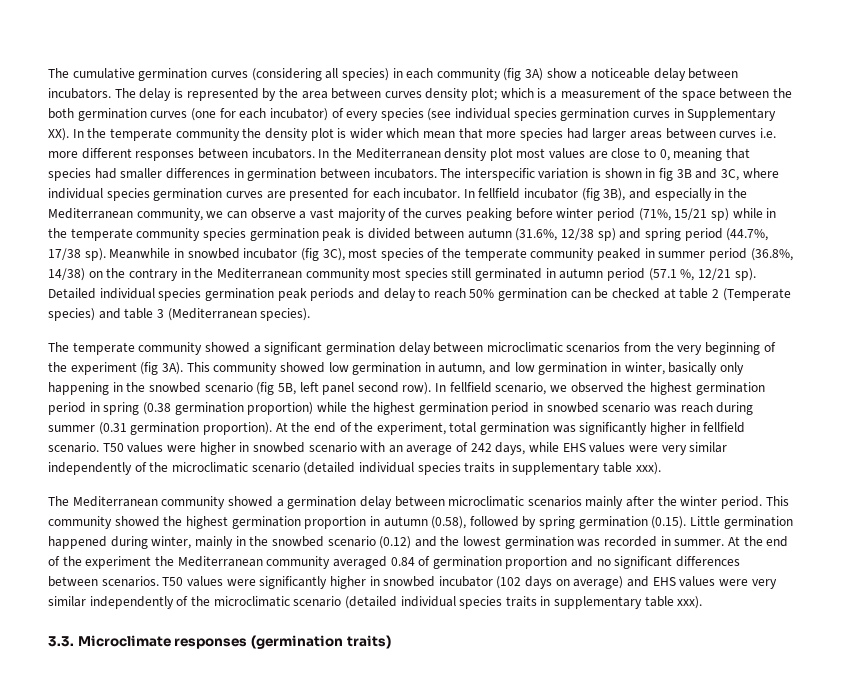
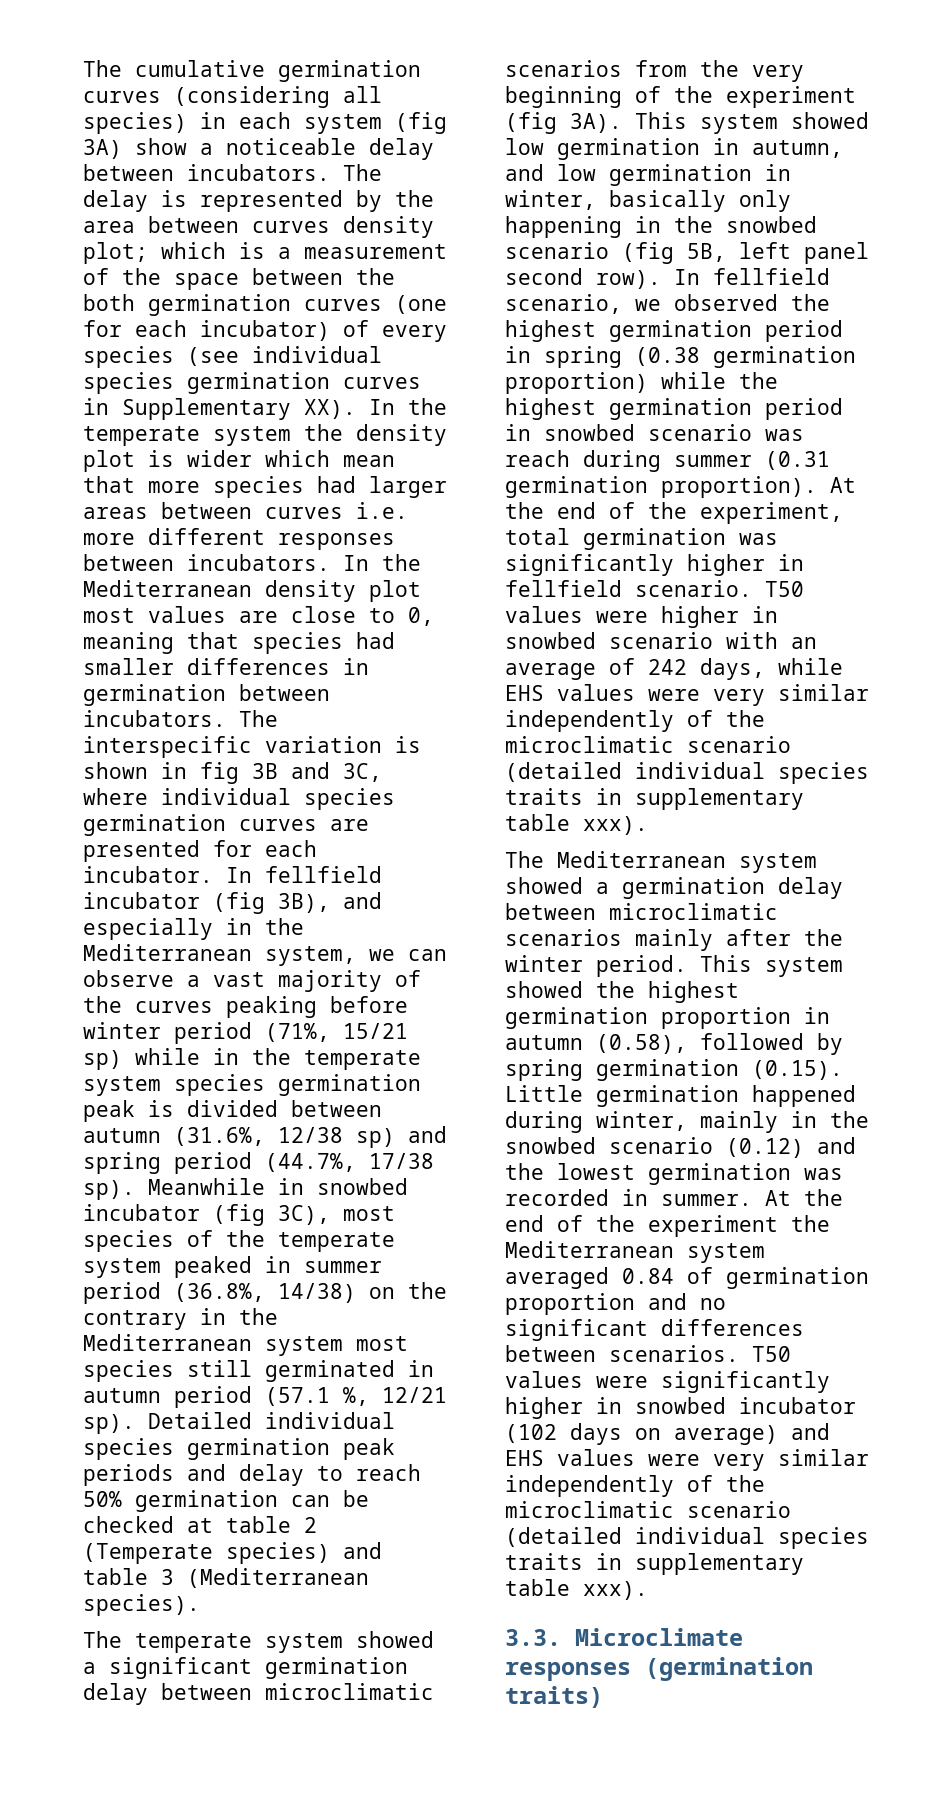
- The cumulative germination curves (considering all species) in each community (fig 3A) show a noticeable delay between incubators.
+ The cumulative germination curves (considering all species) in each system (fig 3A) show a noticeable delay between incubators.
- which is a measurement of the space between the both germination curves (one for each incubator) of every species (see individual species germination curves in Supplementary XX). In the temperate community the density plot is wider which mean that more species had larger areas between curves i.e. more different responses between incubators.
+ which is a measurement of the space between the both germination curves (one for each incubator) of every species (see individual species germination curves in Supplementary XX). In the temperate system the density plot is wider which mean that more species had larger areas between curves i.e. more different responses between incubators.
- In fellfield incubator (fig 3B), and especially in the Mediterranean community, we can observe a vast majority of the curves peaking before winter period (71%, 15/21 sp) while in the temperate community species germination peak is divided between autumn (31.6%, 12/38 sp) and spring period (44.7%, 17/38 sp).
+ In fellfield incubator (fig 3B), and especially in the Mediterranean system, we can observe a vast majority of the curves peaking before winter period (71%, 15/21 sp) while in the temperate system species germination peak is divided between autumn (31.6%, 12/38 sp) and spring period (44.7%, 17/38 sp).
- Meanwhile in snowbed incubator (fig 3C), most species of the temperate community peaked in summer period (36.8%, 14/38) on the contrary in the Mediterranean community most species still germinated in autumn period (57.1 %, 12/21 sp).
+ Meanwhile in snowbed incubator (fig 3C), most species of the temperate system peaked in summer period (36.8%, 14/38) on the contrary in the Mediterranean system most species still germinated in autumn period (57.1 %, 12/21 sp).
- The temperate community showed a significant germination delay between microclimatic scenarios from the very beginning of the experiment (fig 3A).
+ The temperate system showed a significant germination delay between microclimatic scenarios from the very beginning of the experiment (fig 3A).
- This community showed low germination in autumn, and low germination in winter, basically only happening in the snowbed scenario (fig 5B, left panel second row).
+ This system showed low germination in autumn, and low germination in winter, basically only happening in the snowbed scenario (fig 5B, left panel second row).
- The Mediterranean community showed a germination delay between microclimatic scenarios mainly after the winter period.
+ The Mediterranean system showed a germination delay between microclimatic scenarios mainly after the winter period.
- This community showed the highest germination proportion in autumn (0.58), followed by spring germination (0.15). Little germination happened during winter, mainly in the snowbed scenario (0.12) and the lowest germination was recorded in summer.
+ This system showed the highest germination proportion in autumn (0.58), followed by spring germination (0.15). Little germination happened during winter, mainly in the snowbed scenario (0.12) and the lowest germination was recorded in summer.
- At the end of the experiment the Mediterranean community averaged 0.84 of germination proportion and no significant differences between scenarios.
+ At the end of the experiment the Mediterranean system averaged 0.84 of germination proportion and no significant differences between scenarios.

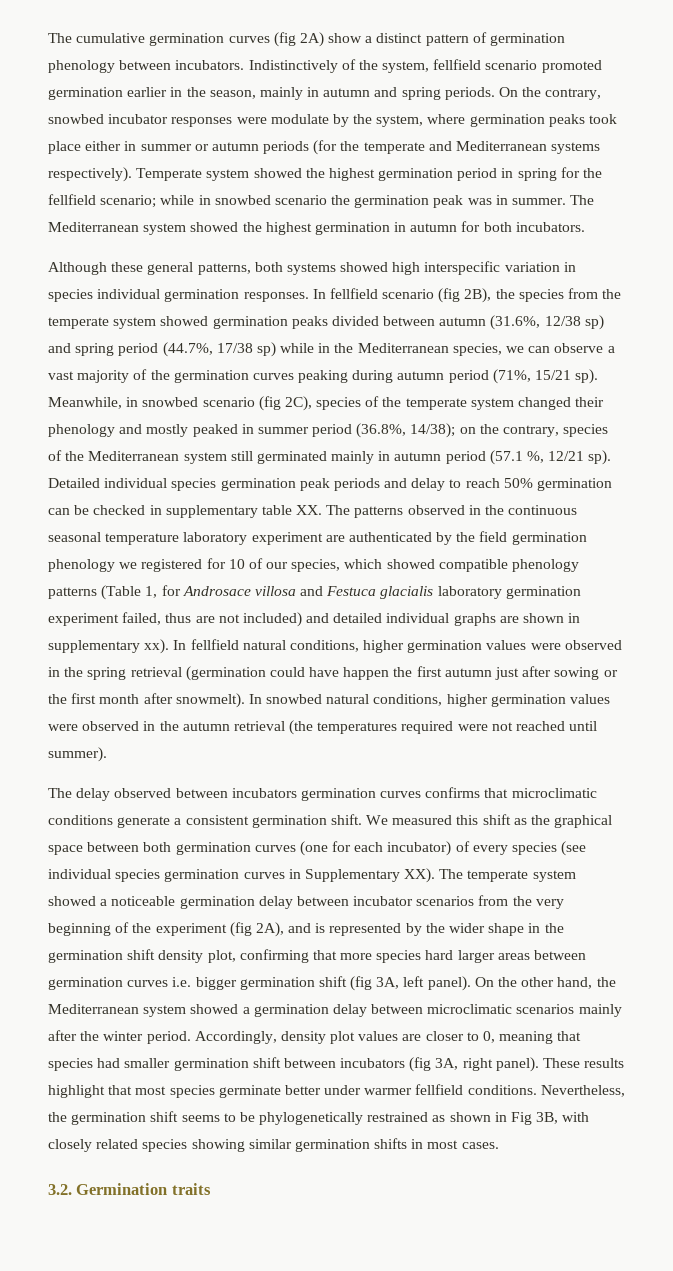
- The cumulative germination curves (considering all species) in each system (fig 3A) show a noticeable delay between incubators. The delay is represented by the area between curves density plot; which is a measurement of the space between the both germination curves (one for each incubator) of every species (see individual species germination curves in Supplementary XX). In the temperate system the density plot is wider which mean that more species had larger areas between curves i.e. more different responses between incubators. In the Mediterranean density plot most values are close to 0, meaning that species had smaller differences in germination between incubators. The interspecific variation is shown in fig 3B and 3C, where individual species germination curves are presented for each incubator. In fellfield incubator (fig 3B), and especially in the Mediterranean system, we can observe a vast majority of the curves peaking before winter period (71%, 15/21 sp) while in the temperate system species germination peak is divided between autumn (31.6%, 12/38 sp) and spring period (44.7%, 17/38 sp). Meanwhile in snowbed incubator (fig 3C), most species of the temperate system peaked in summer period (36.8%, 14/38) on the contrary in the Mediterranean system most species still germinated in autumn period (57.1 %, 12/21 sp).
+ The cumulative germination curves (fig 2A) show a distinct pattern of germination phenology between incubators. Indistinctively of the system, fellfield scenario promoted germination earlier in the season, mainly in autumn and spring periods. On the contrary, snowbed incubator responses were modulate by the system, where germination peaks took place either in summer or autumn periods (for the temperate and Mediterranean systems respectively). Temperate system showed the highest germination period in spring for the fellfield scenario; while in snowbed scenario the germination peak was in summer. The Mediterranean system showed the highest germination in autumn for both incubators.
+ Although these general patterns, both systems showed high interspecific variation in species individual germination responses. In fellfield scenario (fig 2B), the species from the temperate system showed germination peaks divided between autumn (31.6%, 12/38 sp) and spring period (44.7%, 17/38 sp) while in the Mediterranean species, we can observe a vast majority of the germination curves peaking during autumn period (71%, 15/21 sp). Meanwhile, in snowbed scenario (fig 2C), species of the temperate system changed their phenology and mostly peaked in summer period (36.8%, 14/38); on the contrary, species of the Mediterranean system still germinated mainly in autumn period (57.1 %, 12/21 sp).
- Detailed individual species germination peak periods and delay to reach 50% germination can be checked at table 2 (Temperate species) and table 3 (Mediterranean species).
- The temperate system showed a significant germination delay between microclimatic scenarios from the very beginning of the experiment (fig 3A). This system showed low germination in autumn, and low germination in winter, basically only happening in the snowbed scenario (fig 5B, left panel second row). In fellfield scenario, we observed the highest germination period in spring (0.38 germination proportion) while the highest germination period in snowbed scenario was reach during summer (0.31 germination proportion). At the end of the experiment, total germination was significantly higher in fellfield scenario. T50 values were higher in snowbed scenario with an average of 242 days, while EHS values were very similar independently of the microclimatic scenario (detailed individual species traits in supplementary table xxx).
- The Mediterranean system showed a germination delay between microclimatic scenarios mainly after the winter period.
+ Detailed individual species germination peak periods and delay to reach 50% germination can be checked in supplementary table XX. The patterns observed in the continuous seasonal temperature laboratory experiment are authenticated by the field germination phenology we registered for 10 of our species, which showed compatible phenology patterns (Table 1, for Androsace villosa and Festuca glacialis laboratory germination experiment failed, thus are not included) and detailed individual graphs are shown in supplementary xx). In fellfield natural conditions, higher germination values were observed in the spring retrieval (germination could have happen the first autumn just after sowing or the first month after snowmelt). In snowbed natural conditions, higher germination values were observed in the autumn retrieval (the temperatures required were not reached until summer).
+ The delay observed between incubators germination curves confirms that microclimatic conditions generate a consistent germination shift. We measured this shift as the graphical space between both germination curves (one for each incubator) of every species (see individual species germination curves in Supplementary XX). The temperate system showed a noticeable germination delay between incubator scenarios from the very beginning of the experiment (fig 2A), and is represented by the wider shape in the germination shift density plot, confirming that more species hard larger areas between germination curves i.e. bigger germination shift (fig 3A, left panel). On the other hand, the Mediterranean system showed a germination delay between microclimatic scenarios mainly after the winter period.
- This system showed the highest germination proportion in autumn (0.58), followed by spring germination (0.15). Little germination happened during winter, mainly in the snowbed scenario (0.12) and the lowest germination was recorded in summer. At the end of the experiment the Mediterranean system averaged 0.84 of germination proportion and no significant differences between scenarios. T50 values were significantly higher in snowbed incubator (102 days on average) and EHS values were very similar independently of the microclimatic scenario (detailed individual species traits in supplementary table xxx).
- 3.3. Microclimate responses (germination traits)
+ Accordingly, density plot values are closer to 0, meaning that species had smaller germination shift between incubators (fig 3A, right panel). These results highlight that most species germinate better under warmer fellfield conditions. Nevertheless, the germination shift seems to be phylogenetically restrained as shown in Fig 3B, with closely related species showing similar germination shifts in most cases.
+ 3.2. Germination traits

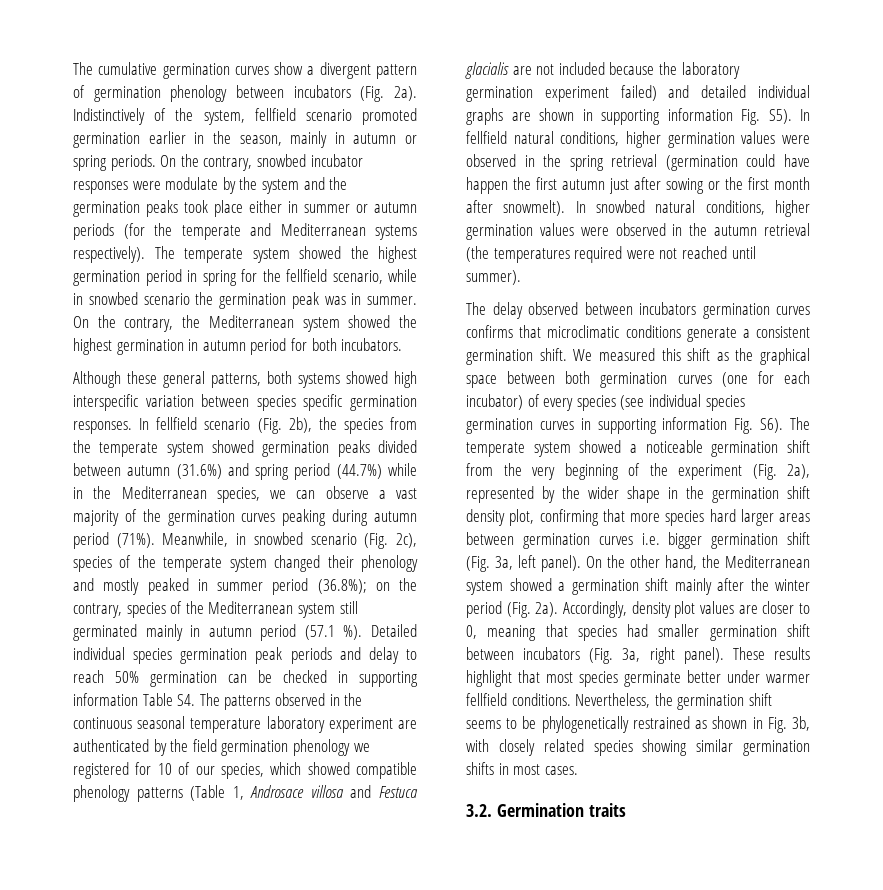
- The cumulative germination curves (fig 2A) show a distinct pattern of germination phenology between incubators.
+ The cumulative germination curves show a divergent pattern of germination phenology between incubators (Fig. 2a).
- Indistinctively of the system, fellfield scenario promoted germination earlier in the season, mainly in autumn and spring periods.
+ Indistinctively of the system, fellfield scenario promoted germination earlier in the season, mainly in autumn or spring periods.
- On the contrary, snowbed incubator responses were modulate by the system, where germination peaks took place either in summer or autumn periods (for the temperate and Mediterranean systems respectively).
+ On the contrary, snowbed incubator responses were modulate by the system and the germination peaks took place either in summer or autumn periods (for the temperate and Mediterranean systems respectively).
- Temperate system showed the highest germination period in spring for the fellfield scenario; while in snowbed scenario the germination peak was in summer.
+ The temperate system showed the highest germination period in spring for the fellfield scenario, while in snowbed scenario the germination peak was in summer.
- The Mediterranean system showed the highest germination in autumn for both incubators.
+ On the contrary, the Mediterranean system showed the highest germination in autumn period for both incubators.
- Although these general patterns, both systems showed high interspecific variation in species individual germination responses.
+ Although these general patterns, both systems showed high interspecific variation between species specific germination responses.
- In fellfield scenario (fig 2B), the species from the temperate system showed germination peaks divided between autumn (31.6%, 12/38 sp) and spring period (44.7%, 17/38 sp) while in the Mediterranean species, we can observe a vast majority of the germination curves peaking during autumn period (71%, 15/21 sp).
+ In fellfield scenario (Fig. 2b), the species from the temperate system showed germination peaks divided between autumn (31.6%) and spring period (44.7%) while in the Mediterranean species, we can observe a vast majority of the germination curves peaking during autumn period (71%).
- Meanwhile, in snowbed scenario (fig 2C), species of the temperate system changed their phenology and mostly peaked in summer period (36.8%, 14/38); on the contrary, species of the Mediterranean system still germinated mainly in autumn period (57.1 %, 12/21 sp).
+ Meanwhile, in snowbed scenario (Fig. 2c), species of the temperate system changed their phenology and mostly peaked in summer period (36.8%); on the contrary, species of the Mediterranean system still germinated mainly in autumn period (57.1 %).
- Detailed individual species germination peak periods and delay to reach 50% germination can be checked in supplementary table XX. The patterns observed in the continuous seasonal temperature laboratory experiment are authenticated by the field germination phenology we registered for 10 of our species, which showed compatible phenology patterns (Table 1, for Androsace villosa and Festuca glacialis laboratory germination experiment failed, thus are not included) and detailed individual graphs are shown in supplementary xx). In fellfield natural conditions, higher germination values were observed in the spring retrieval (germination could have happen the first autumn just after sowing or the first month after snowmelt).
+ Detailed individual species germination peak periods and delay to reach 50% germination can be checked in supporting information Table S4. The patterns observed in the continuous seasonal temperature laboratory experiment are authenticated by the field germination phenology we registered for 10 of our species, which showed compatible phenology patterns (Table 1, Androsace villosa and Festuca glacialis are not included because the laboratory germination experiment failed) and detailed individual graphs are shown in supporting information Fig. S5). In fellfield natural conditions, higher germination values were observed in the spring retrieval (germination could have happen the first autumn just after sowing or the first month after snowmelt).
- We measured this shift as the graphical space between both germination curves (one for each incubator) of every species (see individual species germination curves in Supplementary XX). The temperate system showed a noticeable germination delay between incubator scenarios from the very beginning of the experiment (fig 2A), and is represented by the wider shape in the germination shift density plot, confirming that more species hard larger areas between germination curves i.e. bigger germination shift (fig 3A, left panel).
+ We measured this shift as the graphical space between both germination curves (one for each incubator) of every species (see individual species germination curves in supporting information Fig. S6). The temperate system showed a noticeable germination shift from the very beginning of the experiment (Fig. 2a), represented by the wider shape in the germination shift density plot, confirming that more species hard larger areas between germination curves i.e. bigger germination shift (Fig. 3a, left panel).
- On the other hand, the Mediterranean system showed a germination delay between microclimatic scenarios mainly after the winter period.
+ On the other hand, the Mediterranean system showed a germination shift mainly after the winter period (Fig. 2a).
- Accordingly, density plot values are closer to 0, meaning that species had smaller germination shift between incubators (fig 3A, right panel).
+ Accordingly, density plot values are closer to 0, meaning that species had smaller germination shift between incubators (Fig. 3a, right panel).
- Nevertheless, the germination shift seems to be phylogenetically restrained as shown in Fig 3B, with closely related species showing similar germination shifts in most cases.
+ Nevertheless, the germination shift seems to be phylogenetically restrained as shown in Fig. 3b, with closely related species showing similar germination shifts in most cases.

